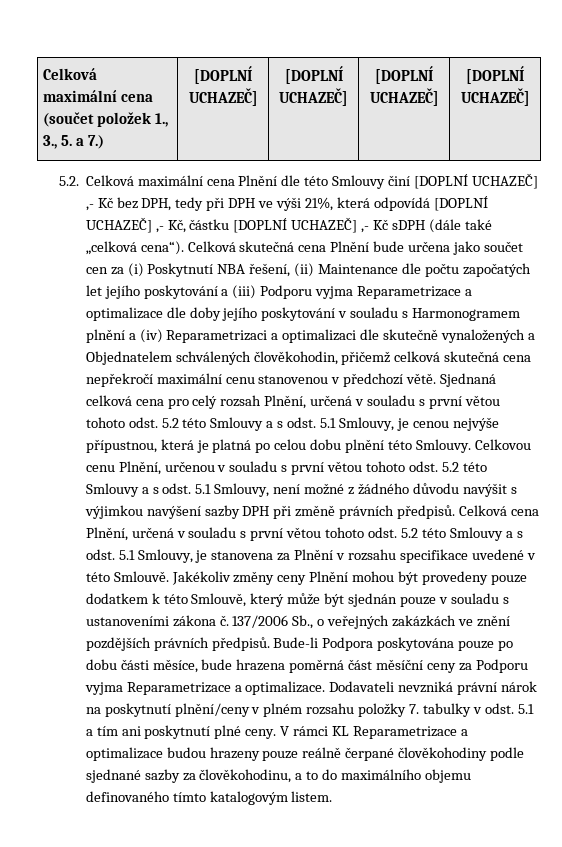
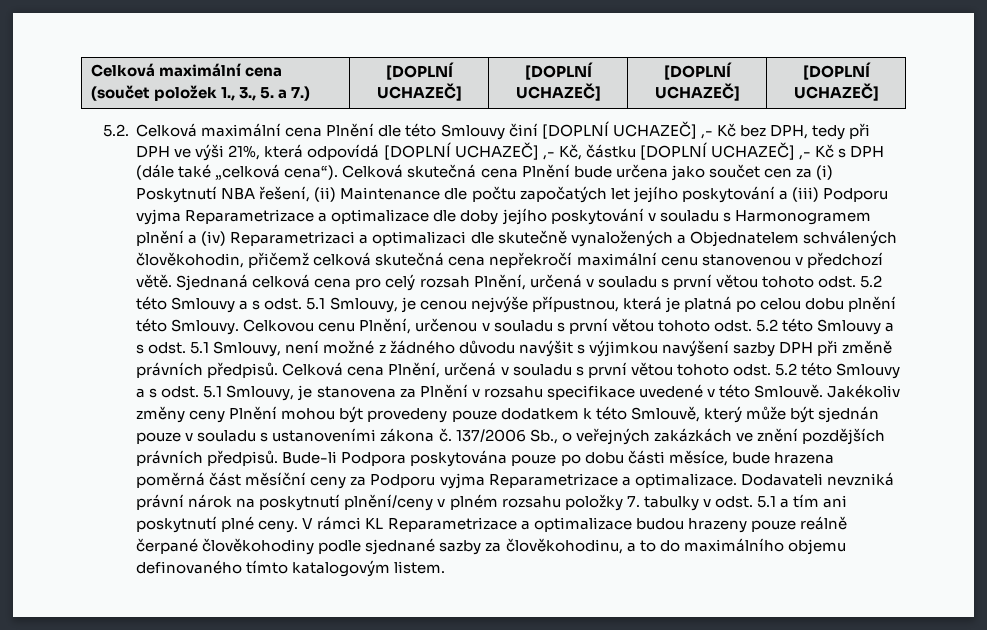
- 5.2. Celková maximální cena Plnění dle této Smlouvy činí [DOPLNÍ UCHAZEČ] ,- Kč bez DPH, tedy při DPH ve výši 21%, která odpovídá [DOPLNÍ UCHAZEČ] ,- Kč, částku [DOPLNÍ UCHAZEČ] ,- Kč sDPH (dále také „celková cena“).
+ 5.2. Celková maximální cena Plnění dle této Smlouvy činí [DOPLNÍ UCHAZEČ] ,- Kč bez DPH, tedy při DPH ve výši 21%, která odpovídá [DOPLNÍ UCHAZEČ] ,- Kč, částku [DOPLNÍ UCHAZEČ] ,- Kč s DPH (dále také „celková cena“).

